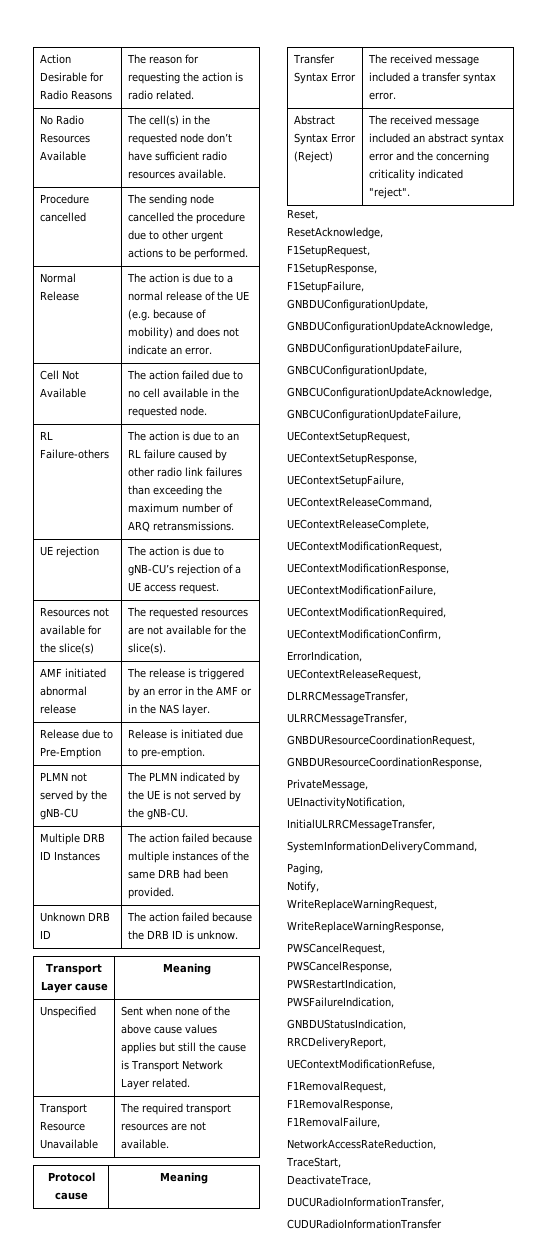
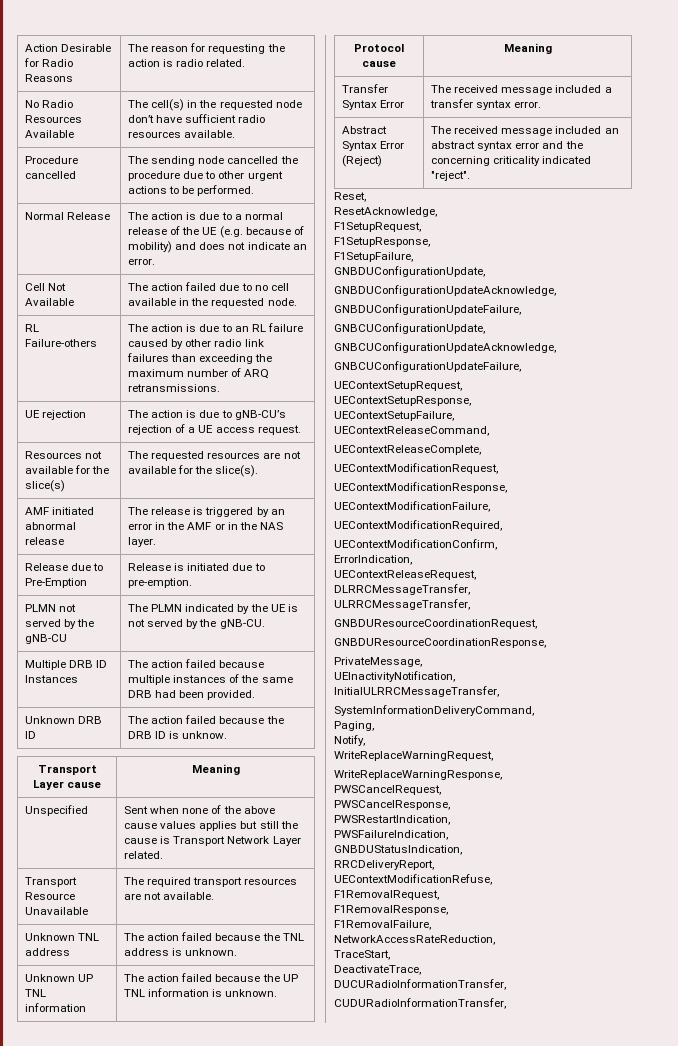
+ Unknown TNL address | The action failed because the TNL address is unknown.
+ Unknown UP TNL information | The action failed because the UP TNL information is unknown.
- CUDURadioInformationTransfer
+ CUDURadioInformationTransfer,

